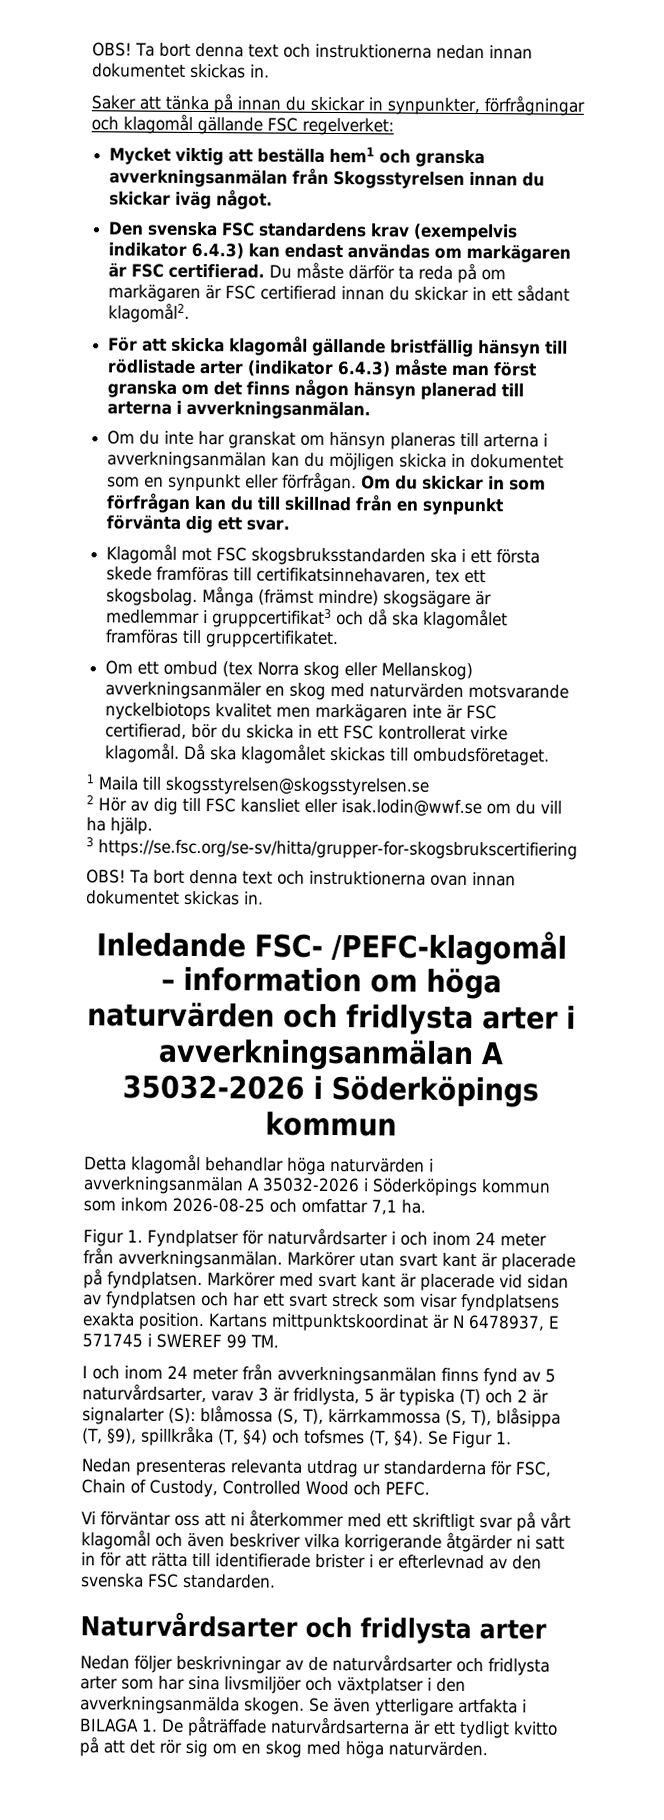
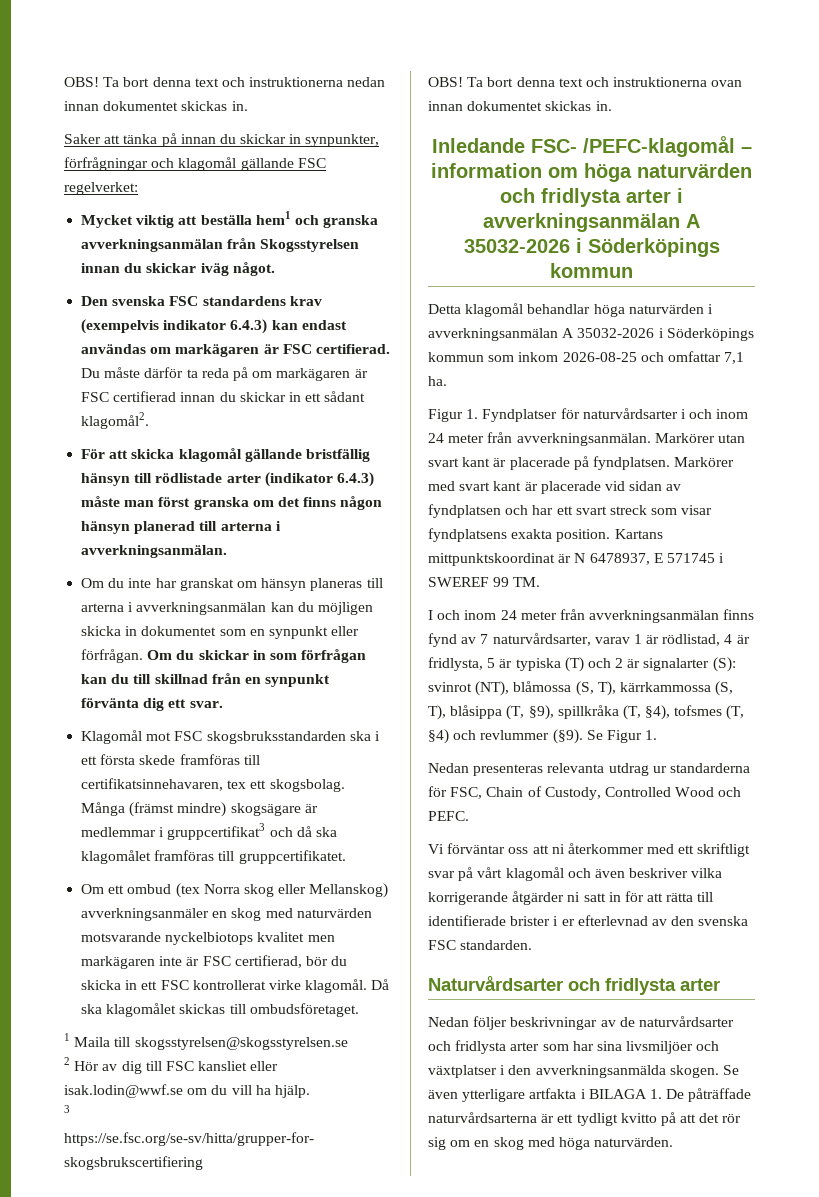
- I och inom 24 meter från avverkningsanmälan finns fynd av 5 naturvårdsarter, varav 3 är fridlysta, 5 är typiska (T) och 2 är signalarter (S): blåmossa (S, T), kärrkammossa (S, T), blåsippa (T, §9), spillkråka (T, §4) och tofsmes (T, §4).
+ I och inom 24 meter från avverkningsanmälan finns fynd av 7 naturvårdsarter, varav 1 är rödlistad, 4 är fridlysta, 5 är typiska (T) och 2 är signalarter (S): svinrot (NT), blåmossa (S, T), kärrkammossa (S, T), blåsippa (T, §9), spillkråka (T, §4), tofsmes (T, §4) och revlummer (§9).

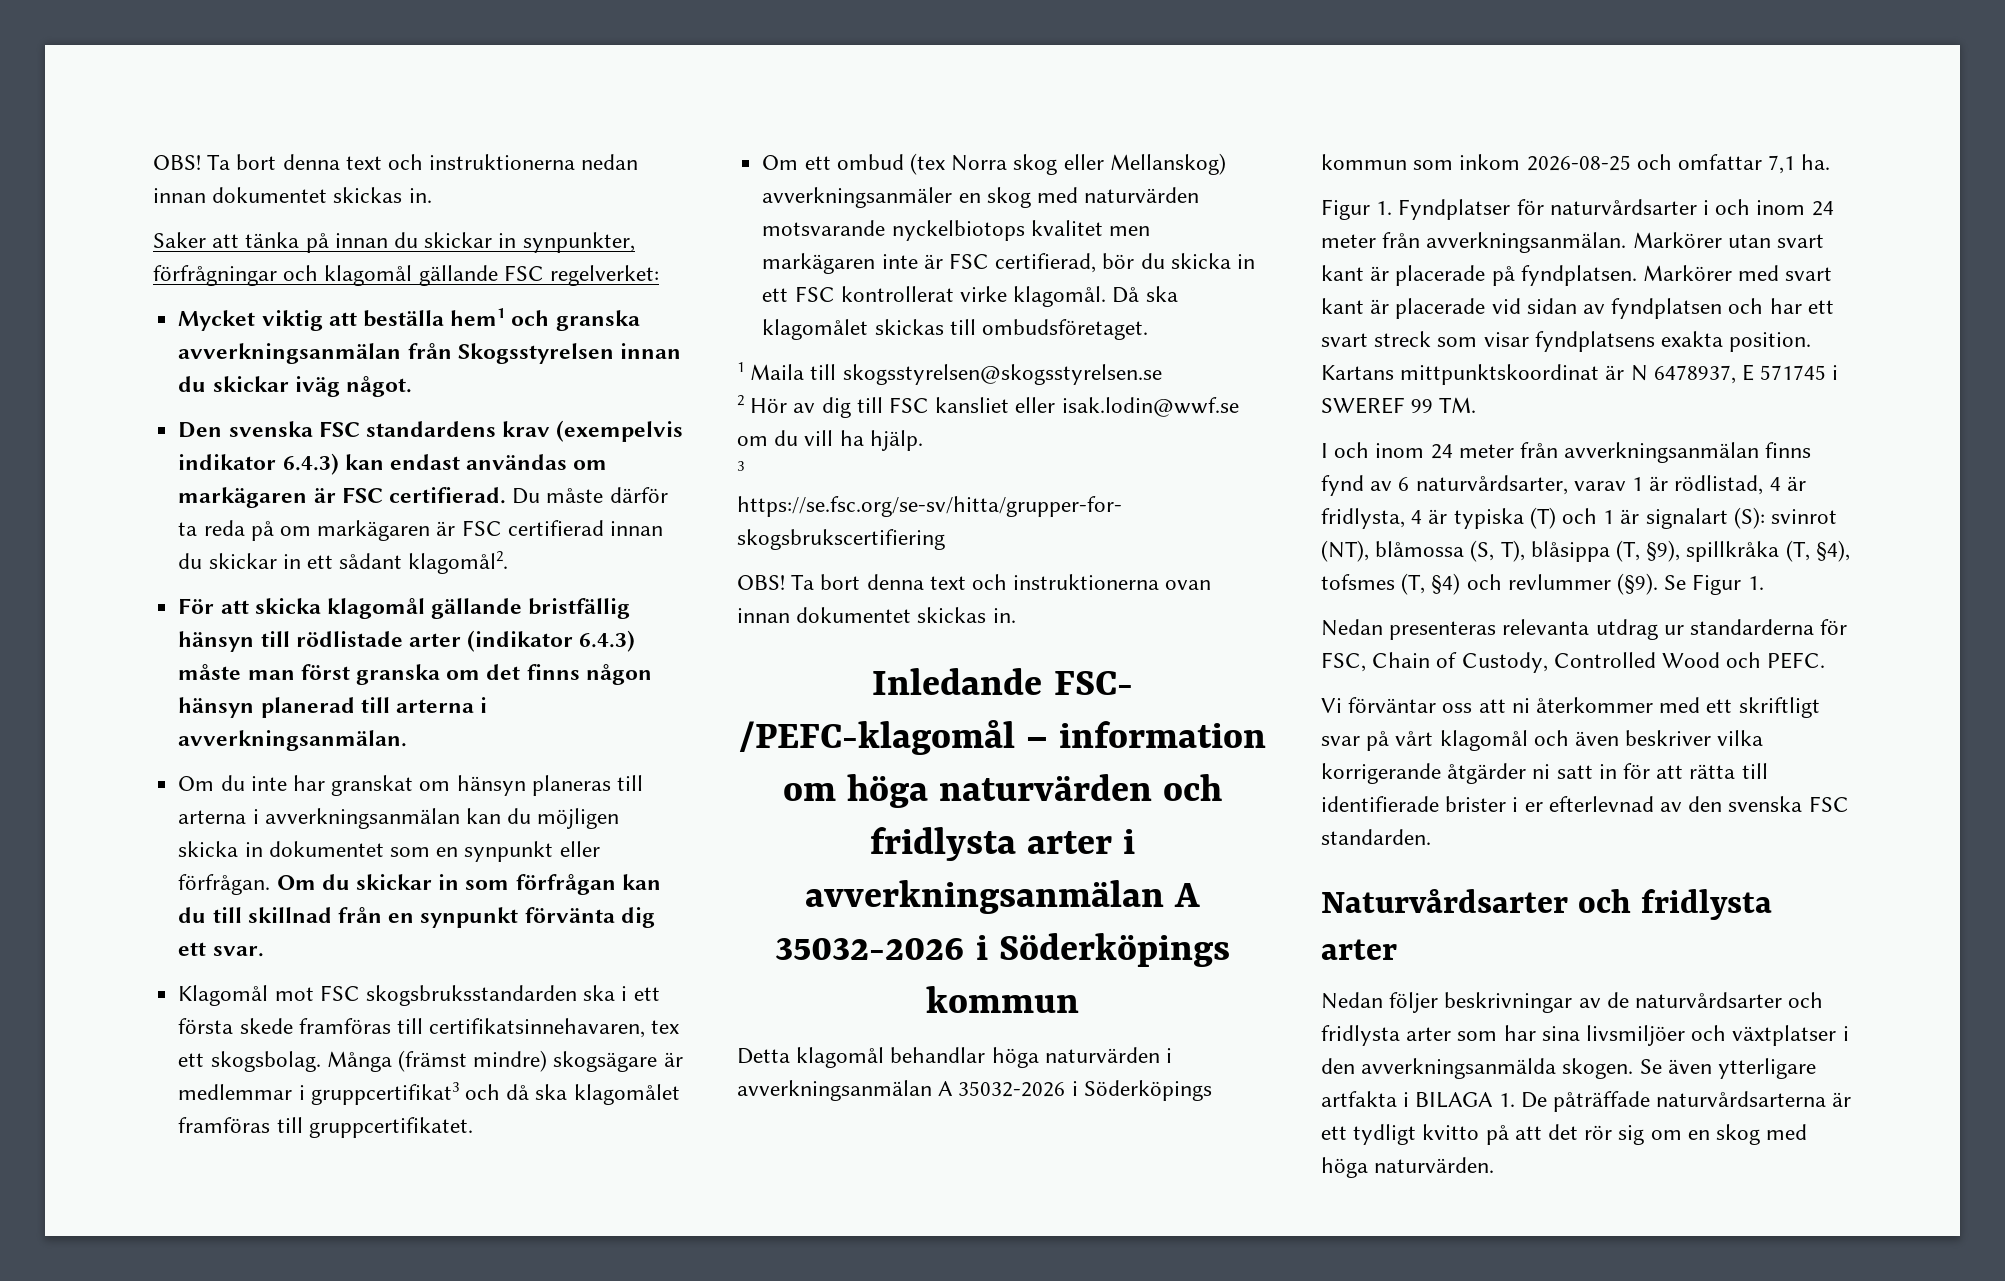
- I och inom 24 meter från avverkningsanmälan finns fynd av 7 naturvårdsarter, varav 1 är rödlistad, 4 är fridlysta, 5 är typiska (T) och 2 är signalarter (S): svinrot (NT), blåmossa (S, T), kärrkammossa (S, T), blåsippa (T, §9), spillkråka (T, §4), tofsmes (T, §4) och revlummer (§9).
+ I och inom 24 meter från avverkningsanmälan finns fynd av 6 naturvårdsarter, varav 1 är rödlistad, 4 är fridlysta, 4 är typiska (T) och 1 är signalart (S): svinrot (NT), blåmossa (S, T), blåsippa (T, §9), spillkråka (T, §4), tofsmes (T, §4) och revlummer (§9).

